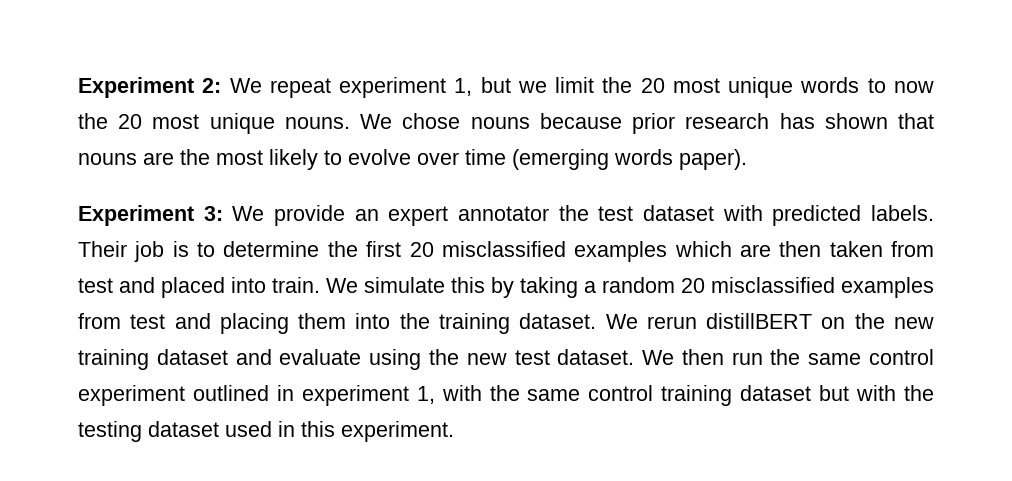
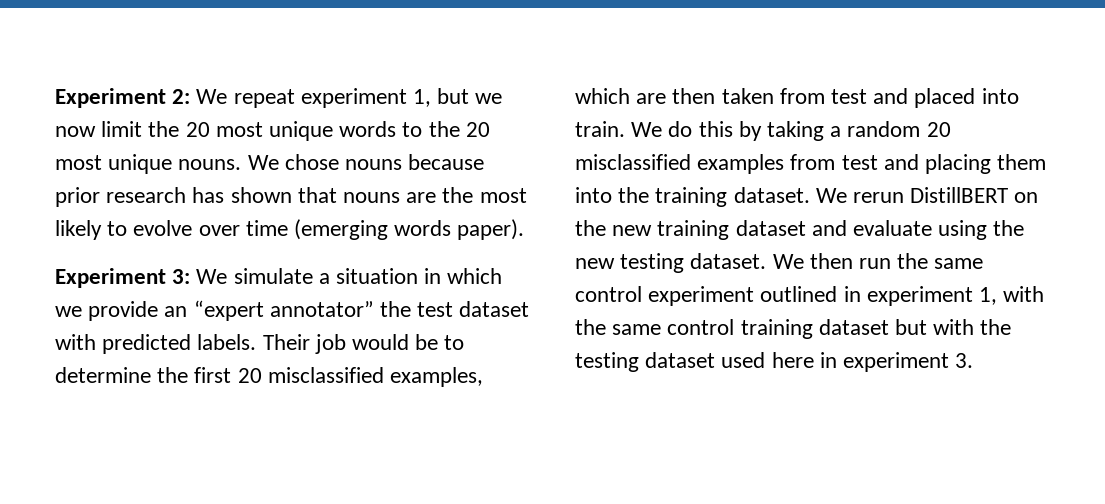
- Experiment 2: We repeat experiment 1, but we limit the 20 most unique words to now the 20 most unique nouns.
+ Experiment 2: We repeat experiment 1, but we now limit the 20 most unique words to the 20 most unique nouns.
- Experiment 3: We provide an expert annotator the test dataset with predicted labels.
+ Experiment 3: We simulate a situation in which we provide an “expert annotator” the test dataset with predicted labels.
- Their job is to determine the first 20 misclassified examples which are then taken from test and placed into train.
+ Their job would be to determine the first 20 misclassified examples, which are then taken from test and placed into train.
- We simulate this by taking a random 20 misclassified examples from test and placing them into the training dataset.
+ We do this by taking a random 20 misclassified examples from test and placing them into the training dataset.
- We rerun distillBERT on the new training dataset and evaluate using the new test dataset.
+ We rerun DistillBERT on the new training dataset and evaluate using the new testing dataset.
- We then run the same control experiment outlined in experiment 1, with the same control training dataset but with the testing dataset used in this experiment.
+ We then run the same control experiment outlined in experiment 1, with the same control training dataset but with the testing dataset used here in experiment 3.

